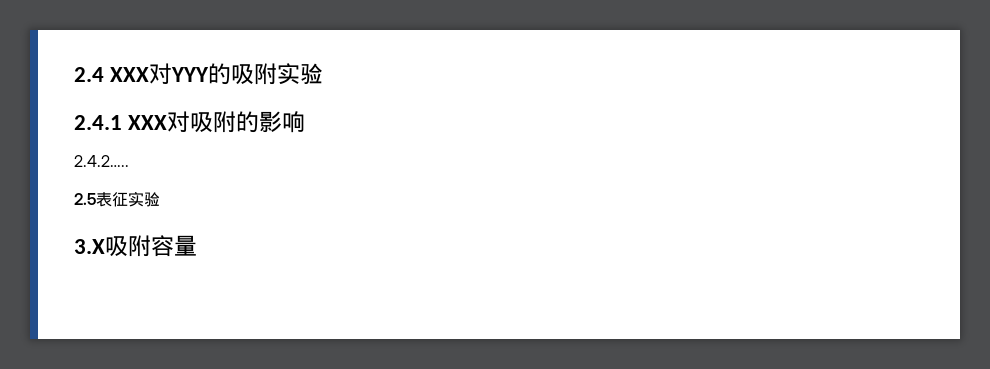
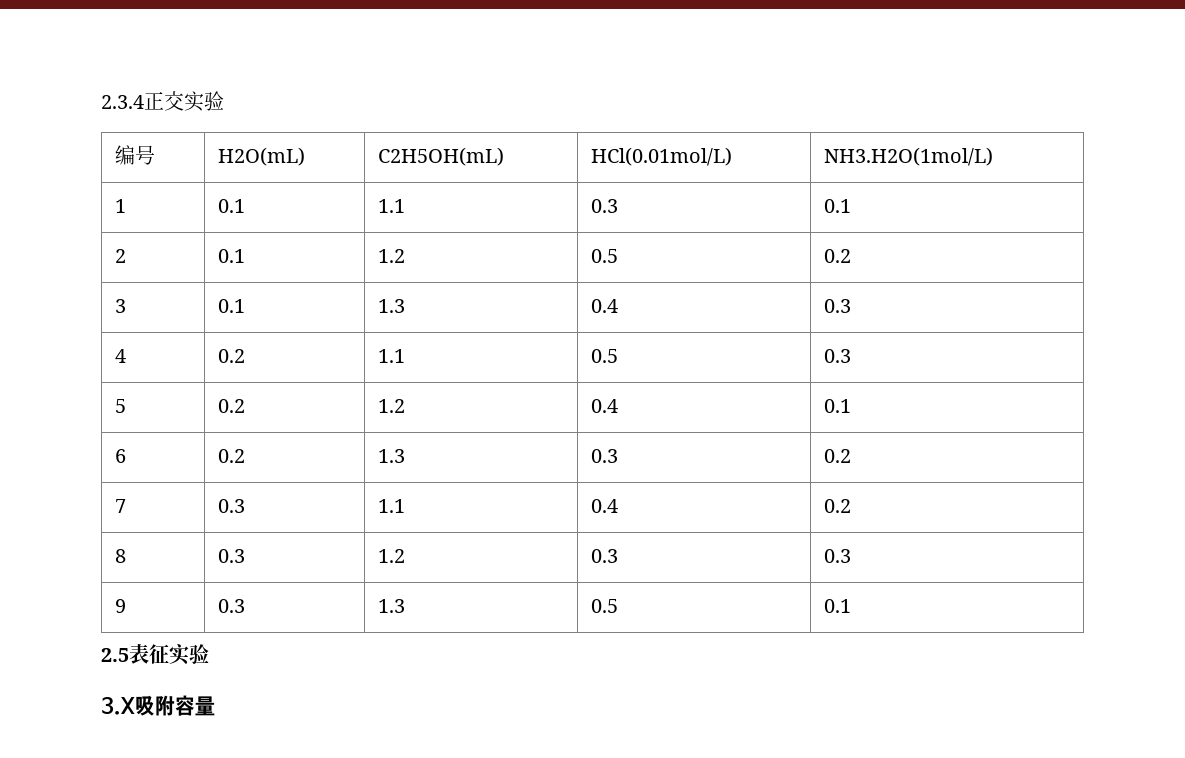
- 2.4 XXX对YYY的吸附实验
- 2.4.1 XXX对吸附的影响
- 2.4.2…..
+ 2.3.4正交实验
+ 编号 | H2O(mL) | C2H5OH(mL) | HCl(0.01mol/L) | NH3.H2O(1mol/L)
+ 1 | 0.1 | 1.1 | 0.3 | 0.1
+ 2 | 0.1 | 1.2 | 0.5 | 0.2
+ 3 | 0.1 | 1.3 | 0.4 | 0.3
+ 4 | 0.2 | 1.1 | 0.5 | 0.3
+ 5 | 0.2 | 1.2 | 0.4 | 0.1
+ 6 | 0.2 | 1.3 | 0.3 | 0.2
+ 7 | 0.3 | 1.1 | 0.4 | 0.2
+ 8 | 0.3 | 1.2 | 0.3 | 0.3
+ 9 | 0.3 | 1.3 | 0.5 | 0.1

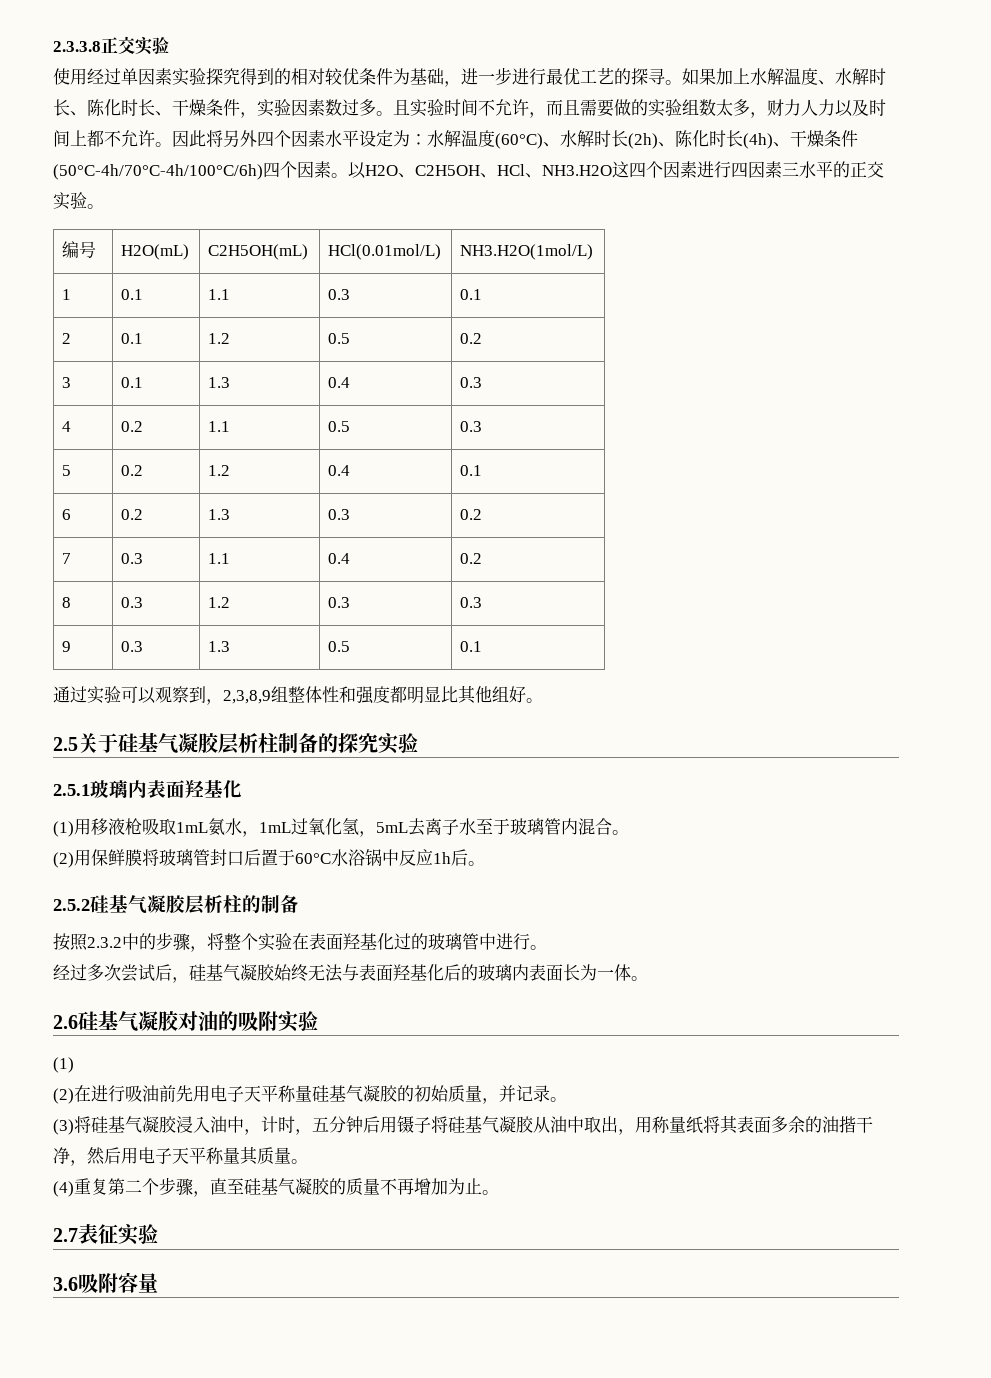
- 2.3.4正交实验
+ 2.3.3.8正交实验
+ 使用经过单因素实验探究得到的相对较优条件为基础，进一步进行最优工艺的探寻。如果加上水解温度、水解时长、陈化时长、干燥条件，实验因素数过多。且实验时间不允许，而且需要做的实验组数太多，财力人力以及时间上都不允许。因此将另外四个因素水平设定为：水解温度(60°C)、水解时长(2h)、陈化时长(4h)、干燥条件(50°C-4h/70°C-4h/100°C/6h)四个因素。以H2O、C2H5OH、HCl、NH3.H2O这四个因素进行四因素三水平的正交实验。
- 2.5表征实验
+ 通过实验可以观察到，2,3,8,9组整体性和强度都明显比其他组好。
+ 2.5关于硅基气凝胶层析柱制备的探究实验
+ 2.5.1玻璃内表面羟基化
+ (1)用移液枪吸取1mL氨水，1mL过氧化氢，5mL去离子水至于玻璃管内混合。
+ (2)用保鲜膜将玻璃管封口后置于60°C水浴锅中反应1h后。
+ 2.5.2硅基气凝胶层析柱的制备
+ 按照2.3.2中的步骤，将整个实验在表面羟基化过的玻璃管中进行。
+ 经过多次尝试后，硅基气凝胶始终无法与表面羟基化后的玻璃内表面长为一体。
+ 2.6硅基气凝胶对油的吸附实验
+ (1)
+ (2)在进行吸油前先用电子天平称量硅基气凝胶的初始质量，并记录。
+ (3)将硅基气凝胶浸入油中，计时，五分钟后用镊子将硅基气凝胶从油中取出，用称量纸将其表面多余的油揩干净，然后用电子天平称量其质量。
+ (4)重复第二个步骤，直至硅基气凝胶的质量不再增加为止。
+ 2.7表征实验
- 3.X吸附容量
+ 3.6吸附容量

